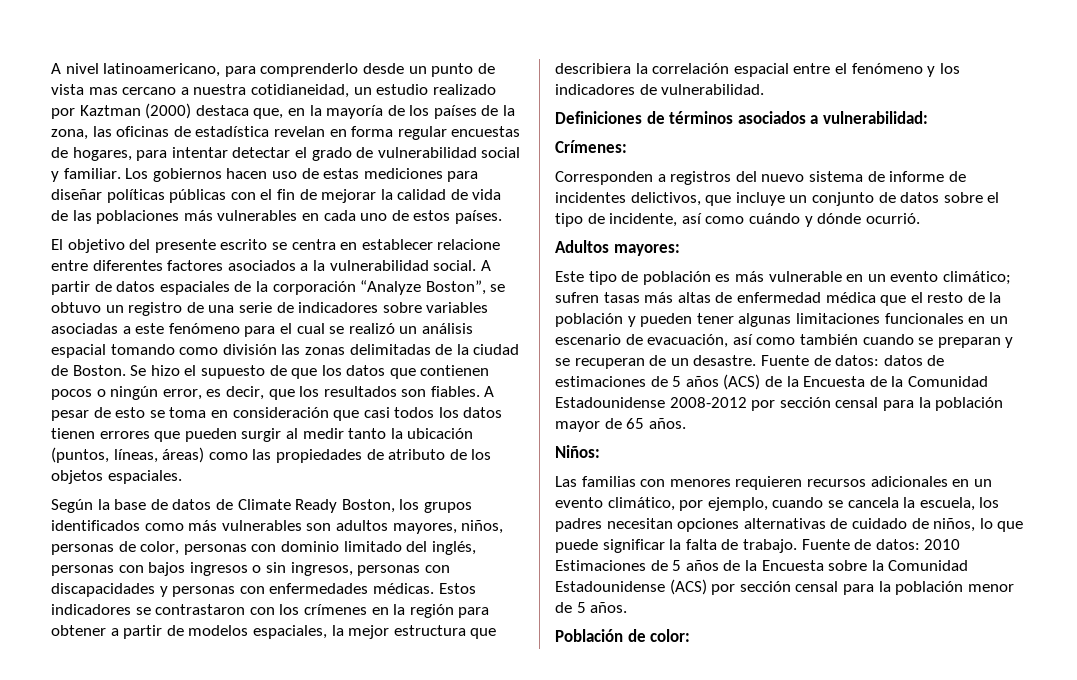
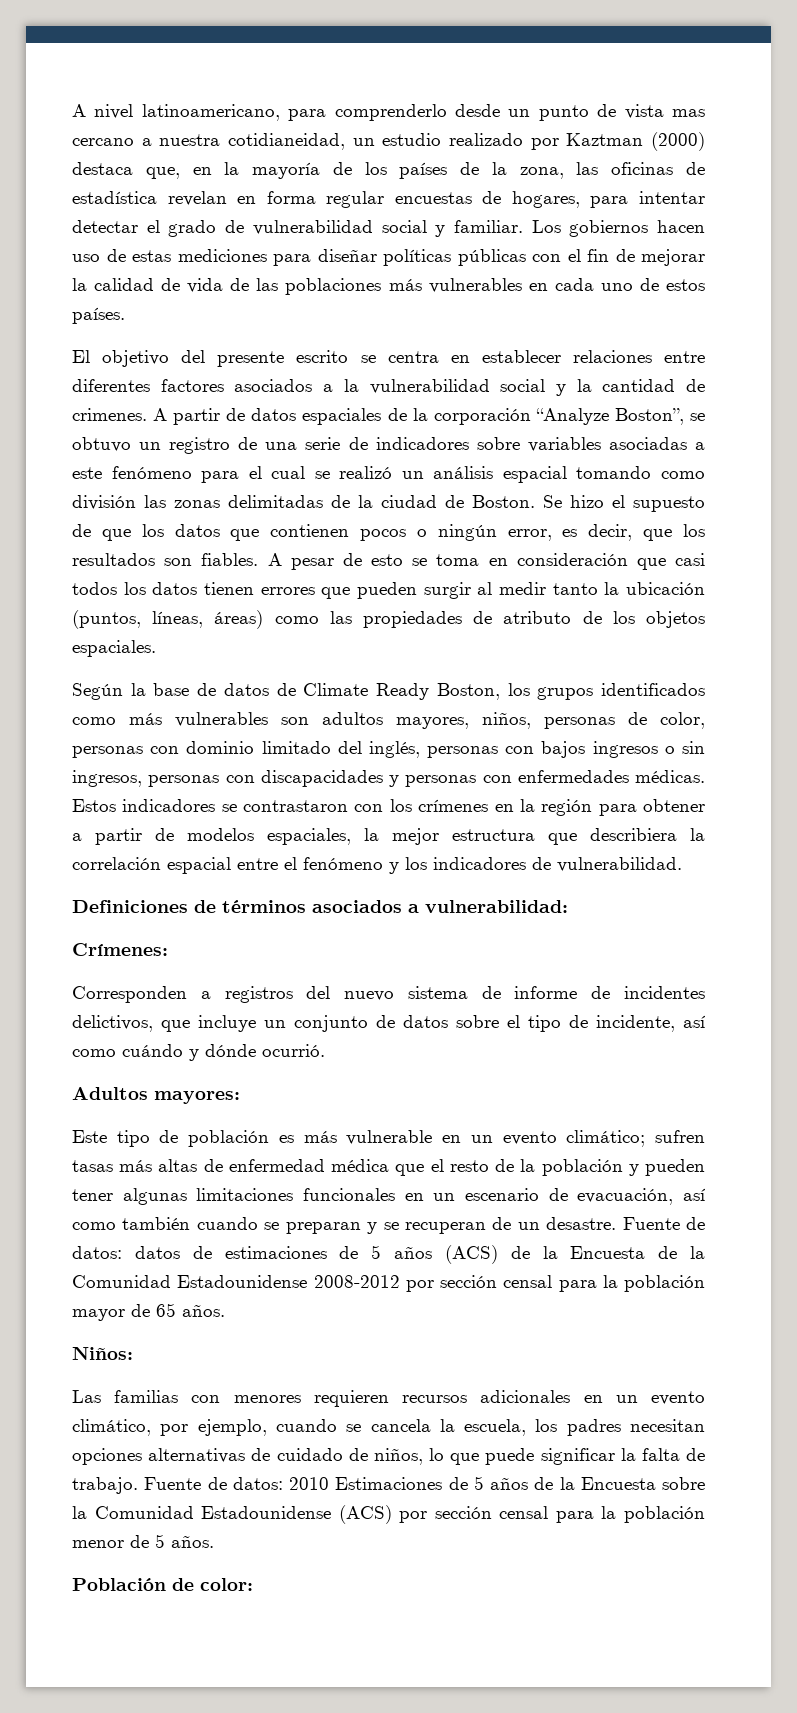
- El objetivo del presente escrito se centra en establecer relacione entre diferentes factores asociados a la vulnerabilidad social.
+ El objetivo del presente escrito se centra en establecer relaciones entre diferentes factores asociados a la vulnerabilidad social y la cantidad de crimenes.

